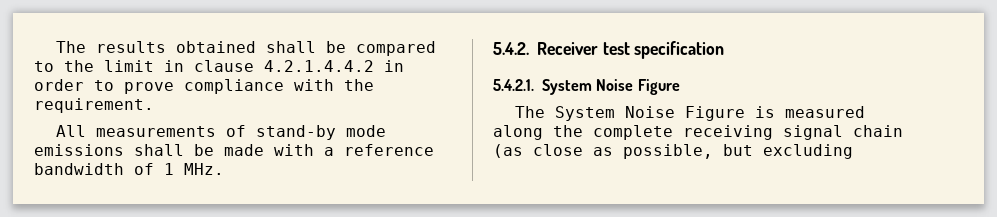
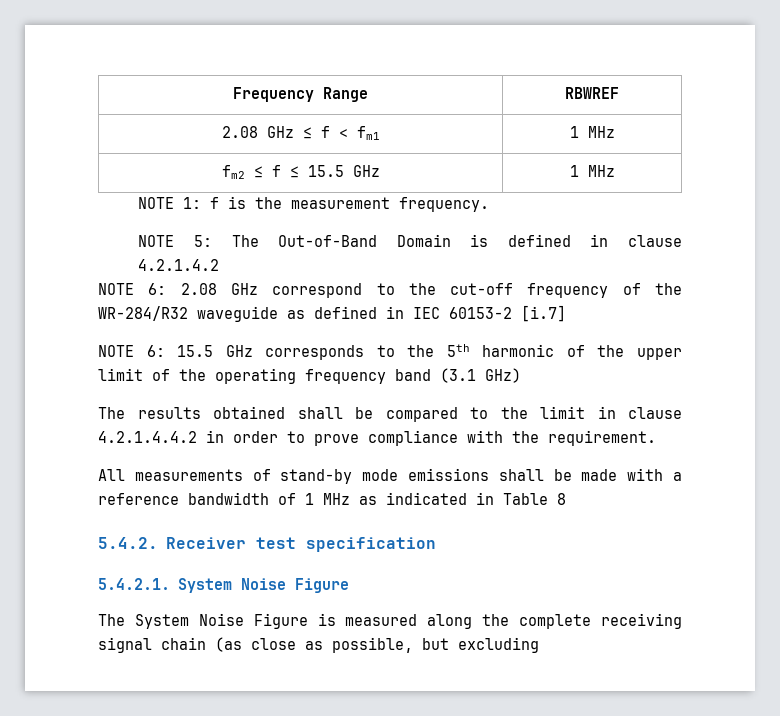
+ Frequency Range | RBWREF
+ 2.08 GHz ≤ f < fm1 | 1 MHz
+ fm2 ≤ f ≤ 15.5 GHz | 1 MHz
+ NOTE 1: f is the measurement frequency.
+ NOTE 5: The Out-of-Band Domain is defined in clause 4.2.1.4.2
+ NOTE 6: 2.08 GHz correspond to the cut-off frequency of the WR-284/R32 waveguide as defined in IEC 60153-2 [i.7]
+ NOTE 6: 15.5 GHz corresponds to the 5th harmonic of the upper limit of the operating frequency band (3.1 GHz)
- All measurements of stand-by mode emissions shall be made with a reference bandwidth of 1 MHz.
+ All measurements of stand-by mode emissions shall be made with a reference bandwidth of 1 MHz as indicated in Table 8

